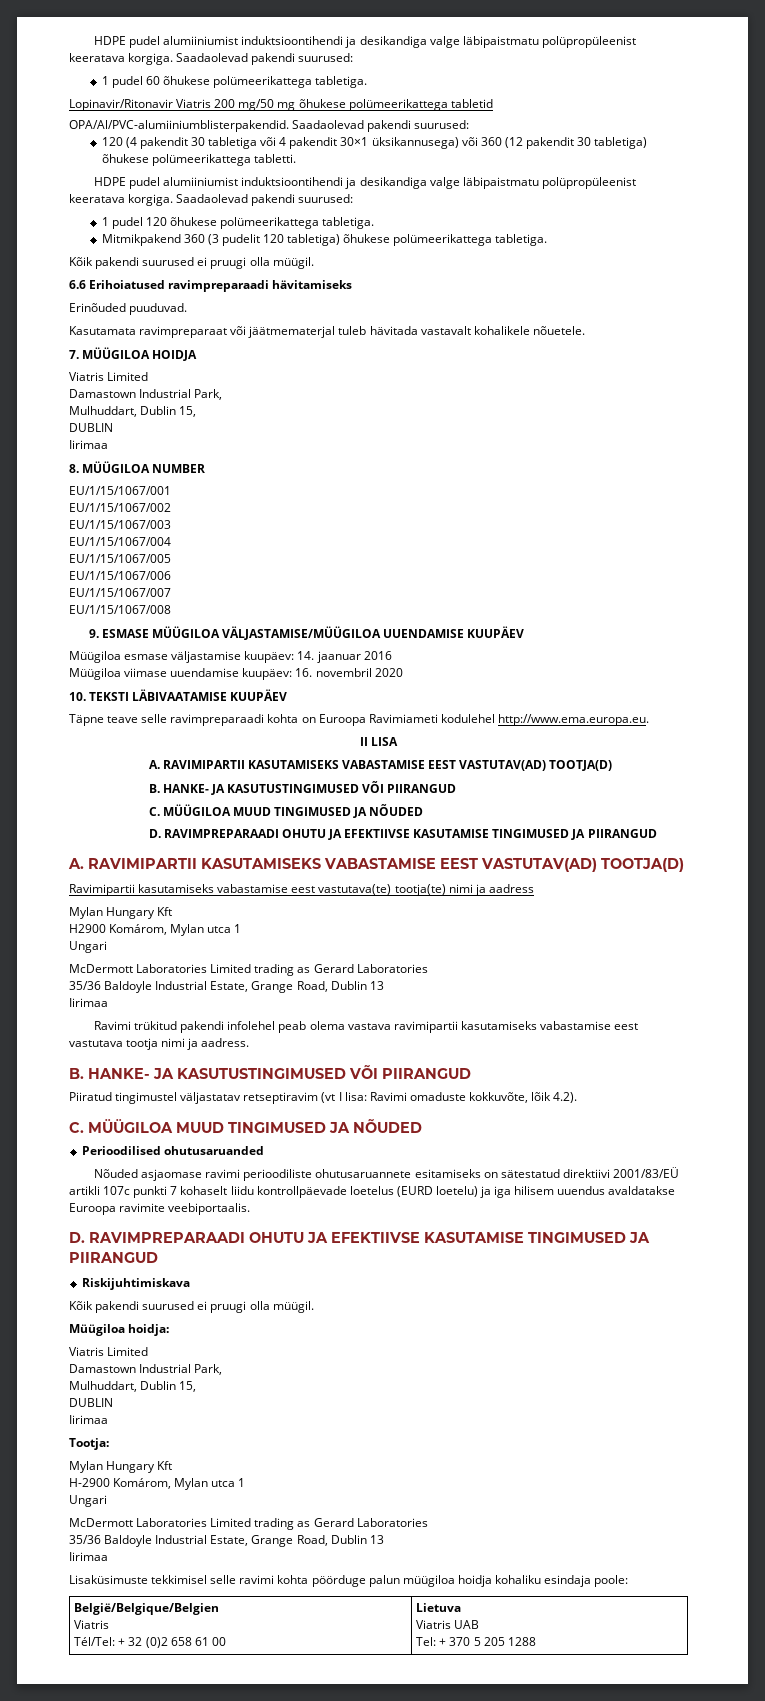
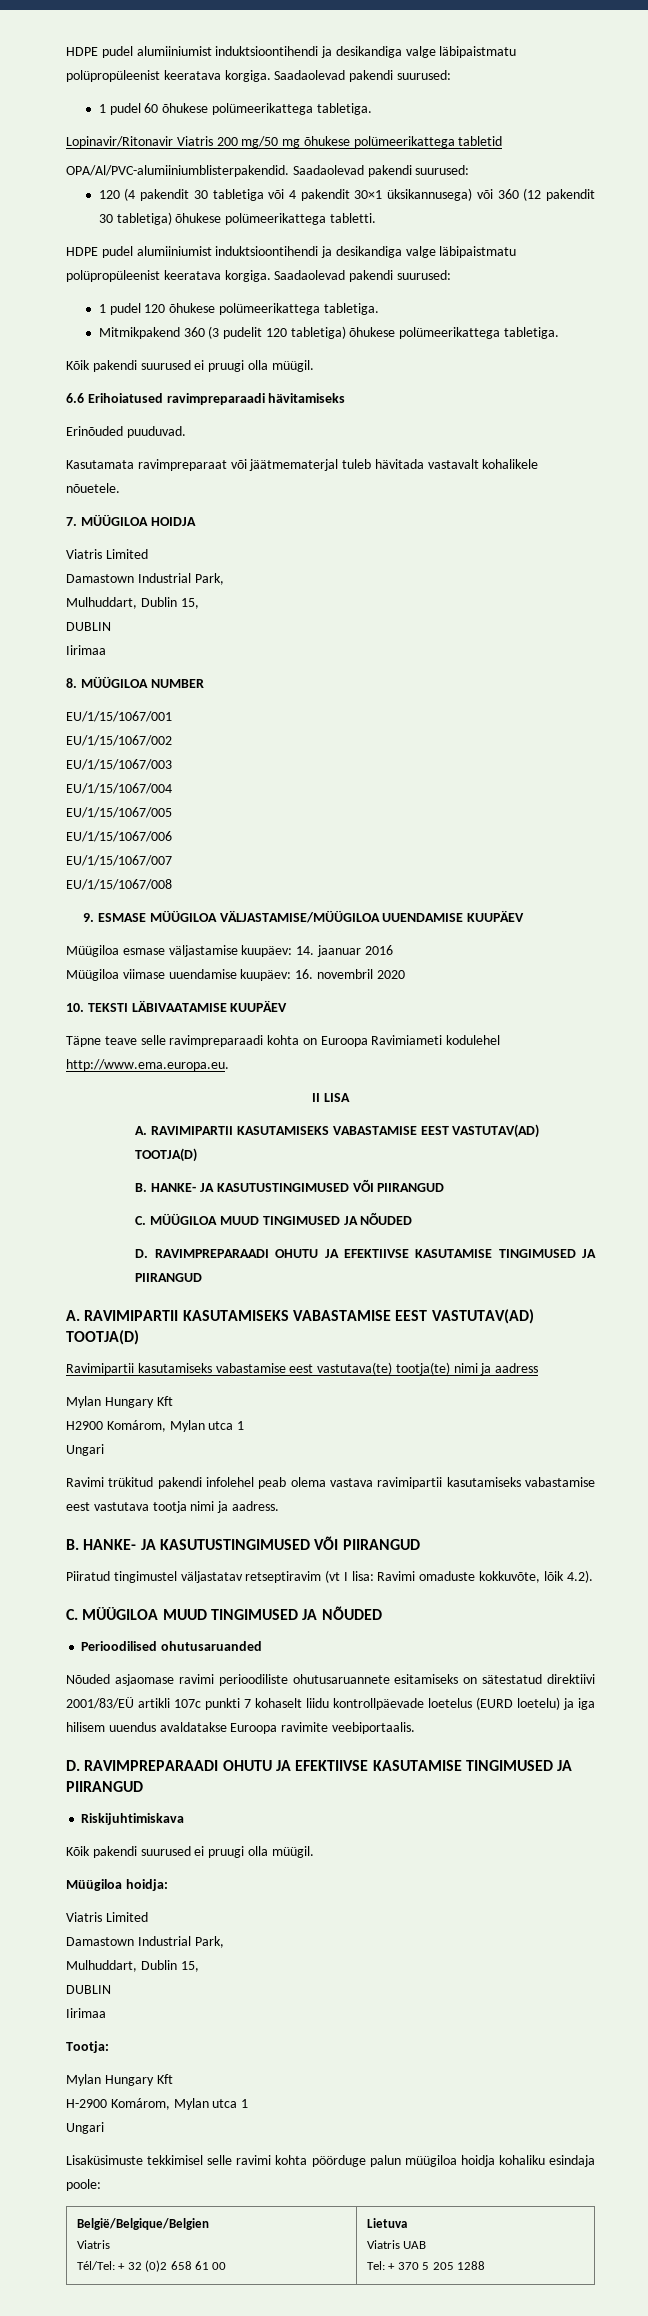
  H2900 Komárom, Mylan utca 1
  Ungari
- McDermott Laboratories Limited trading as Gerard Laboratories
- 35/36 Baldoyle Industrial Estate, Grange Road, Dublin 13
- Iirimaa
  H-2900 Komárom, Mylan utca 1
  Ungari
- McDermott Laboratories Limited trading as Gerard Laboratories
- 35/36 Baldoyle Industrial Estate, Grange Road, Dublin 13
- Iirimaa

